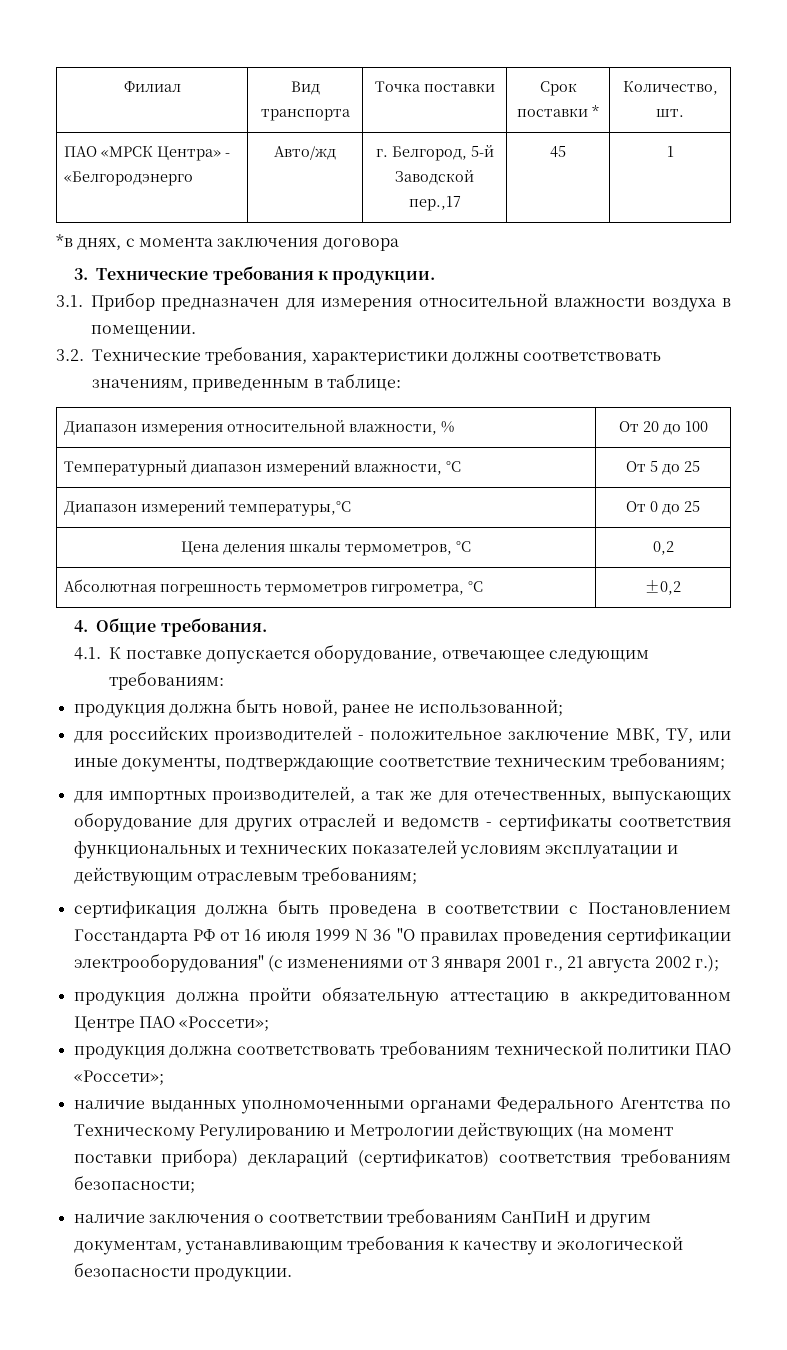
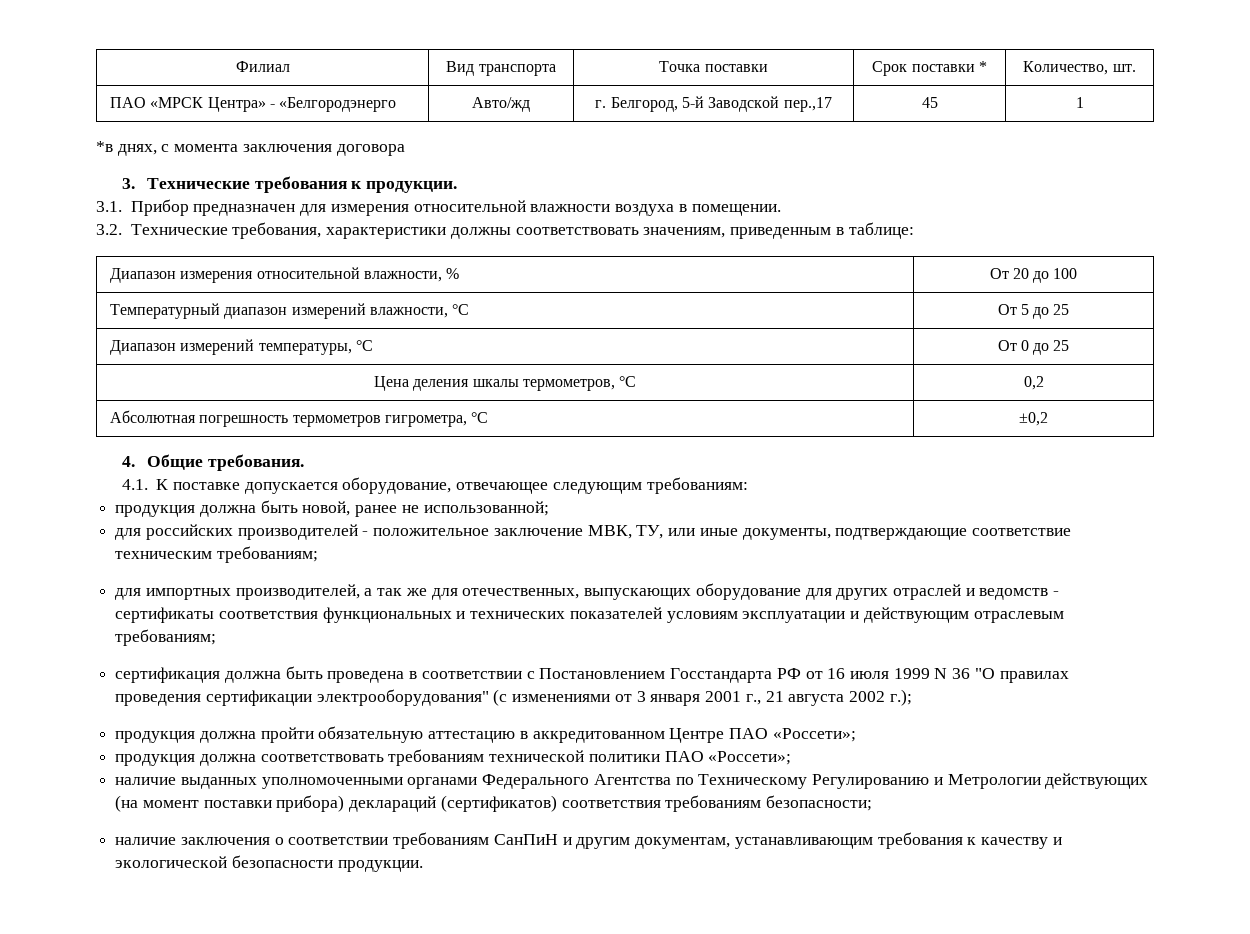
- Диапазон измерений температуры,°С | От 0 до 25
+ Диапазон измерений температуры, °С | От 0 до 25

